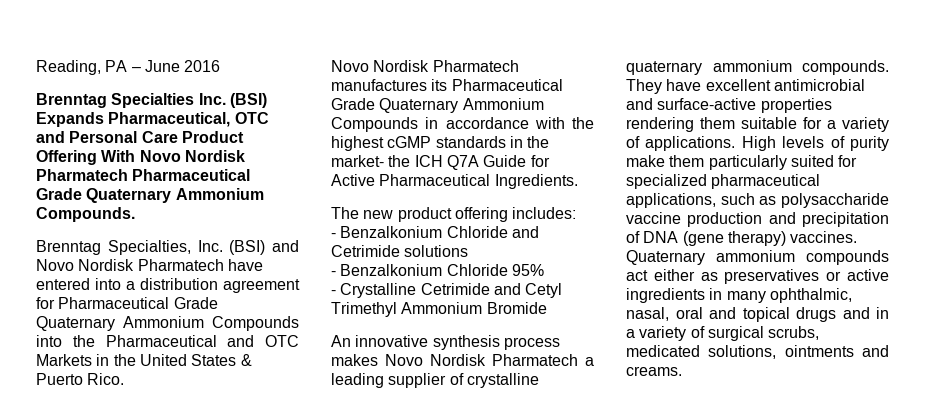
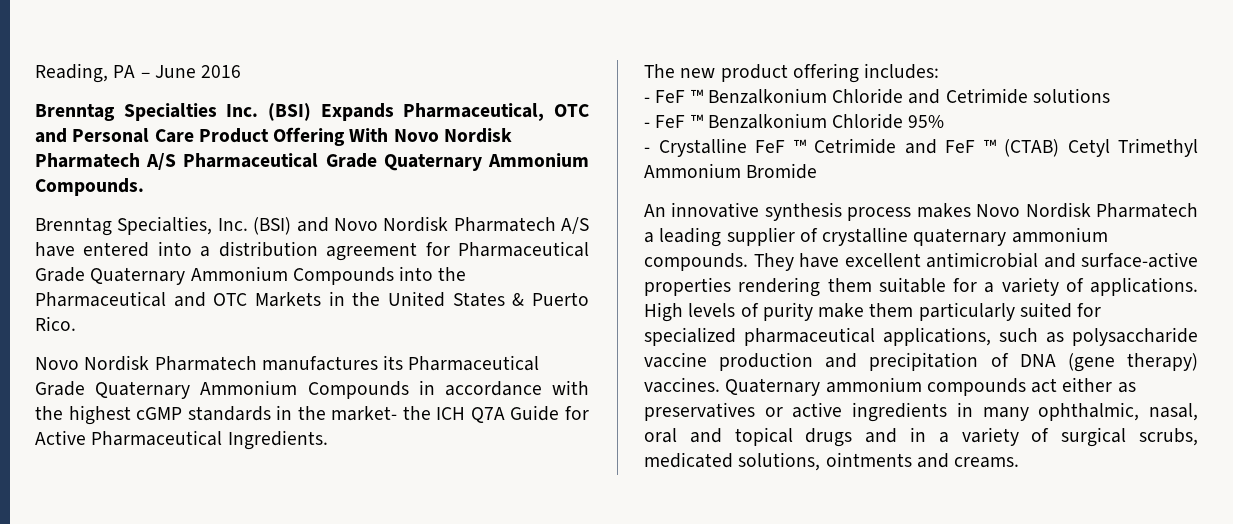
- Brenntag Specialties Inc. (BSI) Expands Pharmaceutical, OTC and Personal Care Product Offering With Novo Nordisk Pharmatech Pharmaceutical Grade Quaternary Ammonium Compounds.
+ Brenntag Specialties Inc. (BSI) Expands Pharmaceutical, OTC and Personal Care Product Offering With Novo Nordisk Pharmatech A/S Pharmaceutical Grade Quaternary Ammonium Compounds.
- Brenntag Specialties, Inc. (BSI) and Novo Nordisk Pharmatech have entered into a distribution agreement for Pharmaceutical Grade Quaternary Ammonium Compounds into the Pharmaceutical and OTC Markets in the United States & Puerto Rico.
+ Brenntag Specialties, Inc. (BSI) and Novo Nordisk Pharmatech A/S have entered into a distribution agreement for Pharmaceutical Grade Quaternary Ammonium Compounds into the Pharmaceutical and OTC Markets in the United States & Puerto Rico.
- - Benzalkonium Chloride and Cetrimide solutions
+ - FeF ™ Benzalkonium Chloride and Cetrimide solutions
- - Benzalkonium Chloride 95%
+ - FeF ™ Benzalkonium Chloride 95%
- - Crystalline Cetrimide and Cetyl Trimethyl Ammonium Bromide
+ - Crystalline FeF ™ Cetrimide and FeF ™ (CTAB) Cetyl Trimethyl Ammonium Bromide

